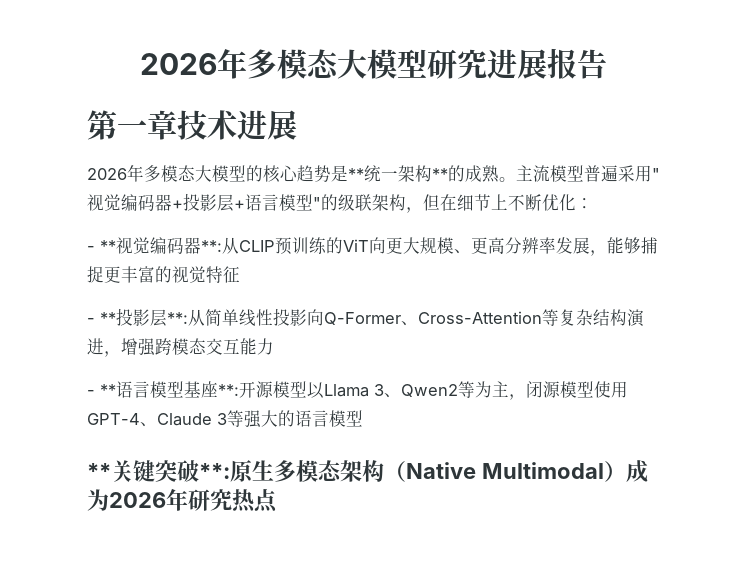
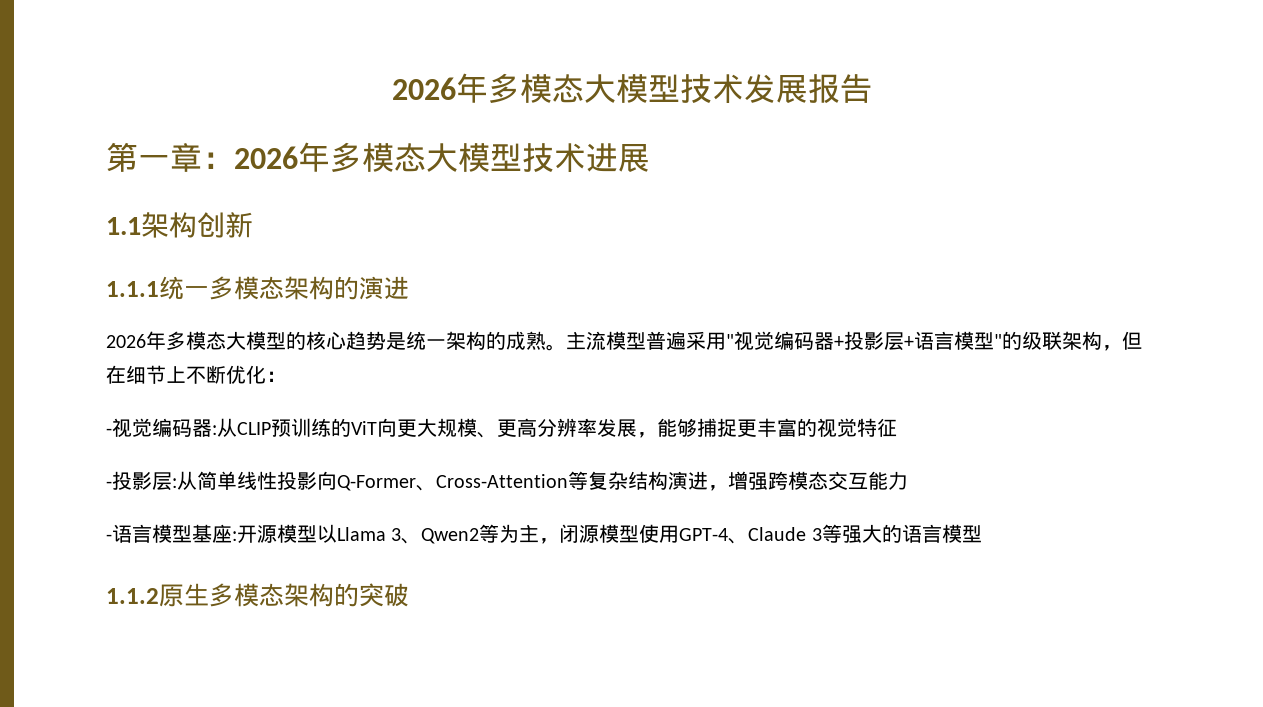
- 2026年多模态大模型研究进展报告
+ 2026年多模态大模型技术发展报告
- 第一章技术进展
+ 第一章：2026年多模态大模型技术进展
+ 1.1架构创新
+ 1.1.1统一多模态架构的演进
- 2026年多模态大模型的核心趋势是**统一架构**的成熟。
+ 2026年多模态大模型的核心趋势是统一架构的成熟。
- - **视觉编码器**:从CLIP预训练的ViT向更大规模、更高分辨率发展，能够捕捉更丰富的视觉特征
+ -视觉编码器:从CLIP预训练的ViT向更大规模、更高分辨率发展，能够捕捉更丰富的视觉特征
- - **投影层**:从简单线性投影向Q-Former、Cross-Attention等复杂结构演进，增强跨模态交互能力
+ -投影层:从简单线性投影向Q-Former、Cross-Attention等复杂结构演进，增强跨模态交互能力
- - **语言模型基座**:开源模型以Llama 3、Qwen2等为主，闭源模型使用GPT-4、Claude 3等强大的语言模型
+ -语言模型基座:开源模型以Llama 3、Qwen2等为主，闭源模型使用GPT-4、Claude 3等强大的语言模型
- **关键突破**:原生多模态架构（Native Multimodal）成为2026年研究热点
+ 1.1.2原生多模态架构的突破

